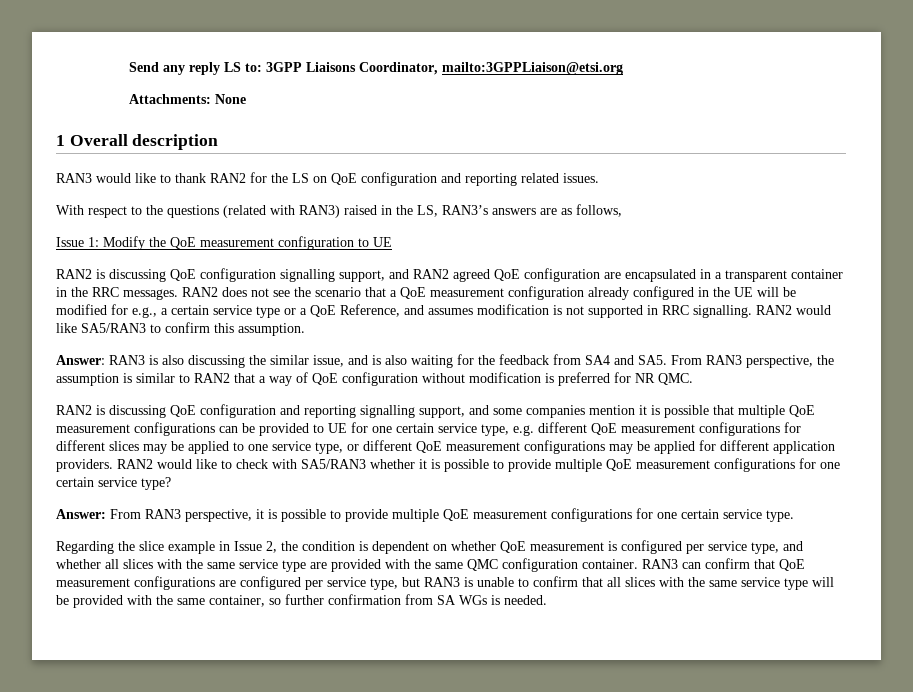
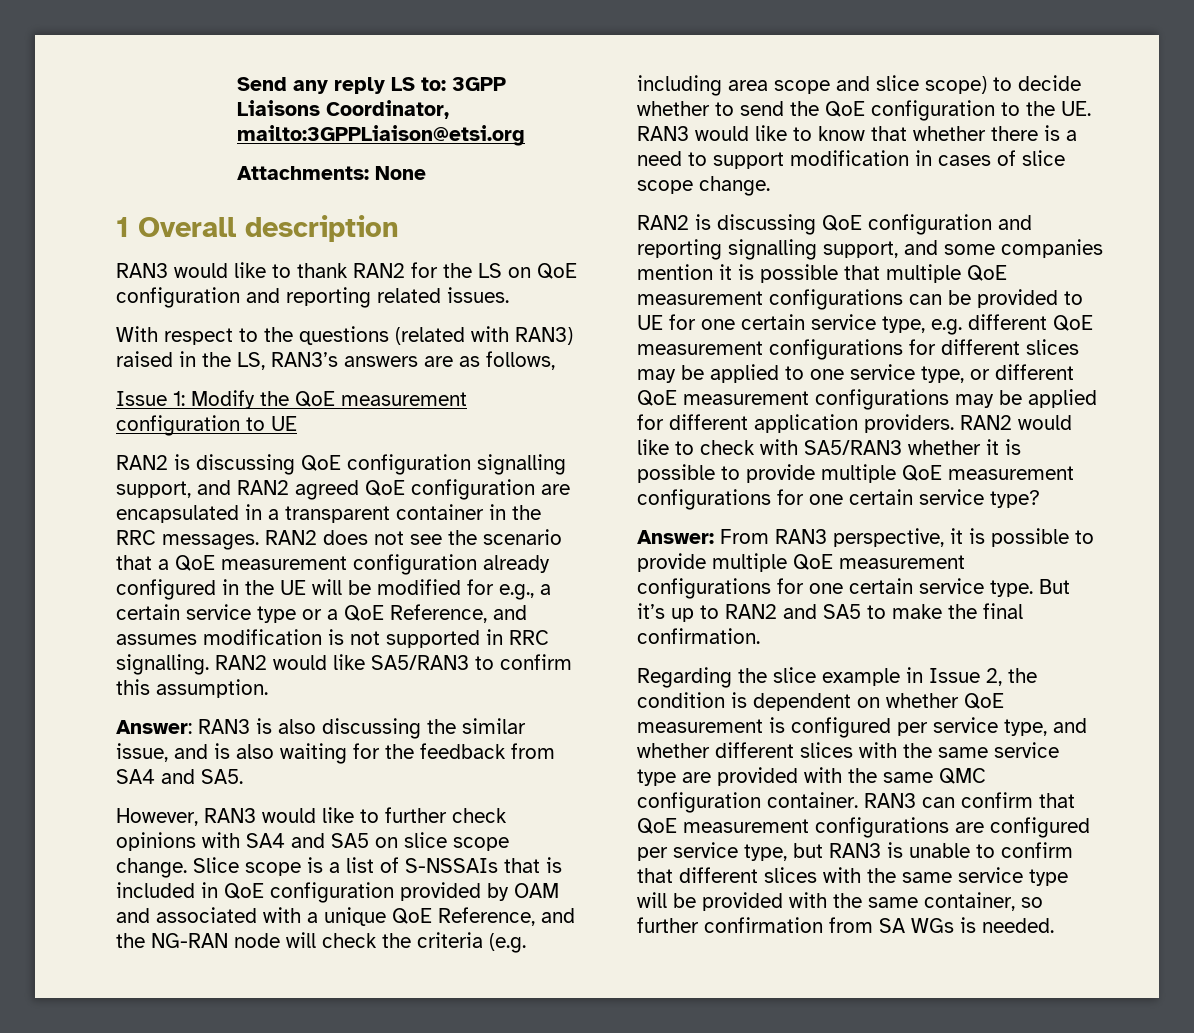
- Answer: RAN3 is also discussing the similar issue, and is also waiting for the feedback from SA4 and SA5. From RAN3 perspective, the assumption is similar to RAN2 that a way of QoE configuration without modification is preferred for NR QMC.
+ Answer: RAN3 is also discussing the similar issue, and is also waiting for the feedback from SA4 and SA5.
+ However, RAN3 would like to further check opinions with SA4 and SA5 on slice scope change. Slice scope is a list of S-NSSAIs that is included in QoE configuration provided by OAM and associated with a unique QoE Reference, and the NG-RAN node will check the criteria (e.g. including area scope and slice scope) to decide whether to send the QoE configuration to the UE. RAN3 would like to know that whether there is a need to support modification in cases of slice scope change.
+ But it’s up to RAN2 and SA5 to make the final confirmation.
- Regarding the slice example in Issue 2, the condition is dependent on whether QoE measurement is configured per service type, and whether all slices with the same service type are provided with the same QMC configuration container.
+ Regarding the slice example in Issue 2, the condition is dependent on whether QoE measurement is configured per service type, and whether different slices with the same service type are provided with the same QMC configuration container.
- RAN3 can confirm that QoE measurement configurations are configured per service type, but RAN3 is unable to confirm that all slices with the same service type will be provided with the same container, so further confirmation from SA WGs is needed.
+ RAN3 can confirm that QoE measurement configurations are configured per service type, but RAN3 is unable to confirm that different slices with the same service type will be provided with the same container, so further confirmation from SA WGs is needed.

